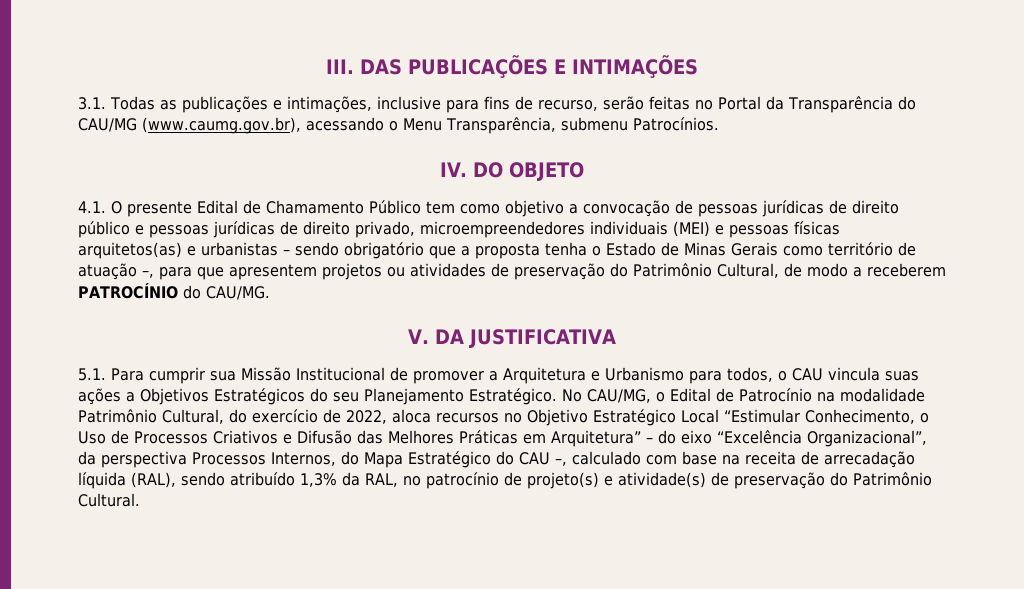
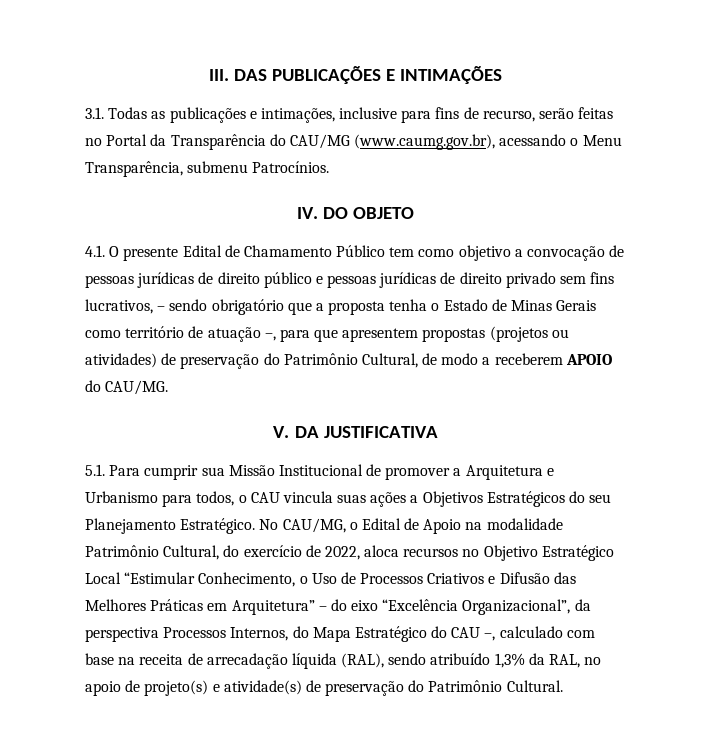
- 4.1. O presente Edital de Chamamento Público tem como objetivo a convocação de pessoas jurídicas de direito público e pessoas jurídicas de direito privado, microempreendedores individuais (MEI) e pessoas físicas arquitetos(as) e urbanistas – sendo obrigatório que a proposta tenha o Estado de Minas Gerais como território de atuação –, para que apresentem projetos ou atividades de preservação do Patrimônio Cultural, de modo a receberem PATROCÍNIO do CAU/MG.
+ 4.1. O presente Edital de Chamamento Público tem como objetivo a convocação de pessoas jurídicas de direito público e pessoas jurídicas de direito privado sem fins lucrativos, – sendo obrigatório que a proposta tenha o Estado de Minas Gerais como território de atuação –, para que apresentem propostas (projetos ou atividades) de preservação do Patrimônio Cultural, de modo a receberem APOIO do CAU/MG.
- No CAU/MG, o Edital de Patrocínio na modalidade Patrimônio Cultural, do exercício de 2022, aloca recursos no Objetivo Estratégico Local “Estimular Conhecimento, o Uso de Processos Criativos e Difusão das Melhores Práticas em Arquitetura” – do eixo “Excelência Organizacional”, da perspectiva Processos Internos, do Mapa Estratégico do CAU –, calculado com base na receita de arrecadação líquida (RAL), sendo atribuído 1,3% da RAL, no patrocínio de projeto(s) e atividade(s) de preservação do Patrimônio Cultural.
+ No CAU/MG, o Edital de Apoio na modalidade Patrimônio Cultural, do exercício de 2022, aloca recursos no Objetivo Estratégico Local “Estimular Conhecimento, o Uso de Processos Criativos e Difusão das Melhores Práticas em Arquitetura” – do eixo “Excelência Organizacional”, da perspectiva Processos Internos, do Mapa Estratégico do CAU –, calculado com base na receita de arrecadação líquida (RAL), sendo atribuído 1,3% da RAL, no apoio de projeto(s) e atividade(s) de preservação do Patrimônio Cultural.

